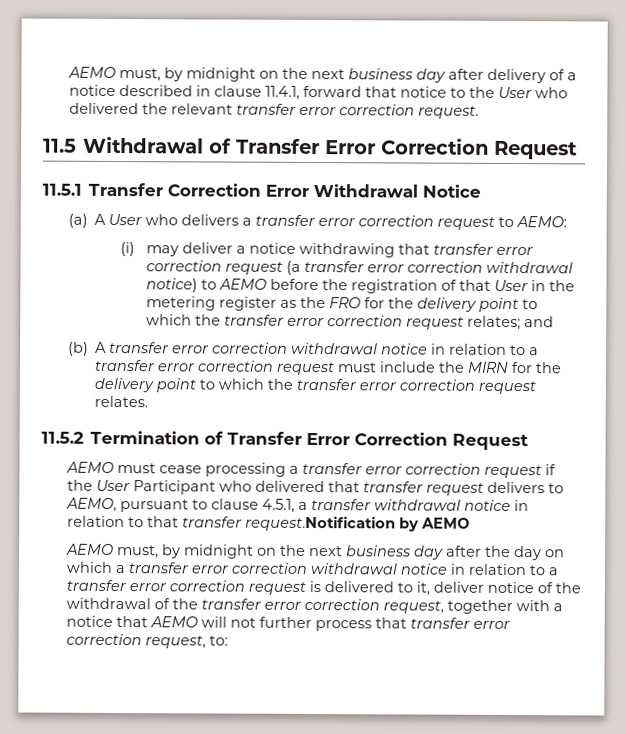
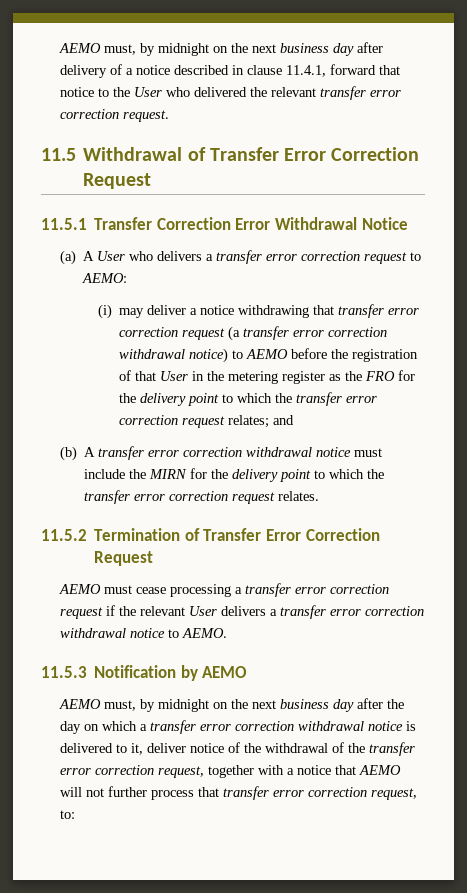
- (b) A transfer error correction withdrawal notice in relation to a transfer error correction request must include the MIRN for the delivery point to which the transfer error correction request relates.
+ (b) A transfer error correction withdrawal notice must include the MIRN for the delivery point to which the transfer error correction request relates.
- AEMO must cease processing a transfer error correction request if the User Participant who delivered that transfer request delivers to AEMO, pursuant to clause 4.5.1, a transfer withdrawal notice in relation to that transfer request.Notification by AEMO
+ AEMO must cease processing a transfer error correction request if the relevant User delivers a transfer error correction withdrawal notice to AEMO.
+ 11.5.3 Notification by AEMO
- AEMO must, by midnight on the next business day after the day on which a transfer error correction withdrawal notice in relation to a transfer error correction request is delivered to it, deliver notice of the withdrawal of the transfer error correction request, together with a notice that AEMO will not further process that transfer error correction request, to:
+ AEMO must, by midnight on the next business day after the day on which a transfer error correction withdrawal notice is delivered to it, deliver notice of the withdrawal of the transfer error correction request, together with a notice that AEMO will not further process that transfer error correction request, to:

